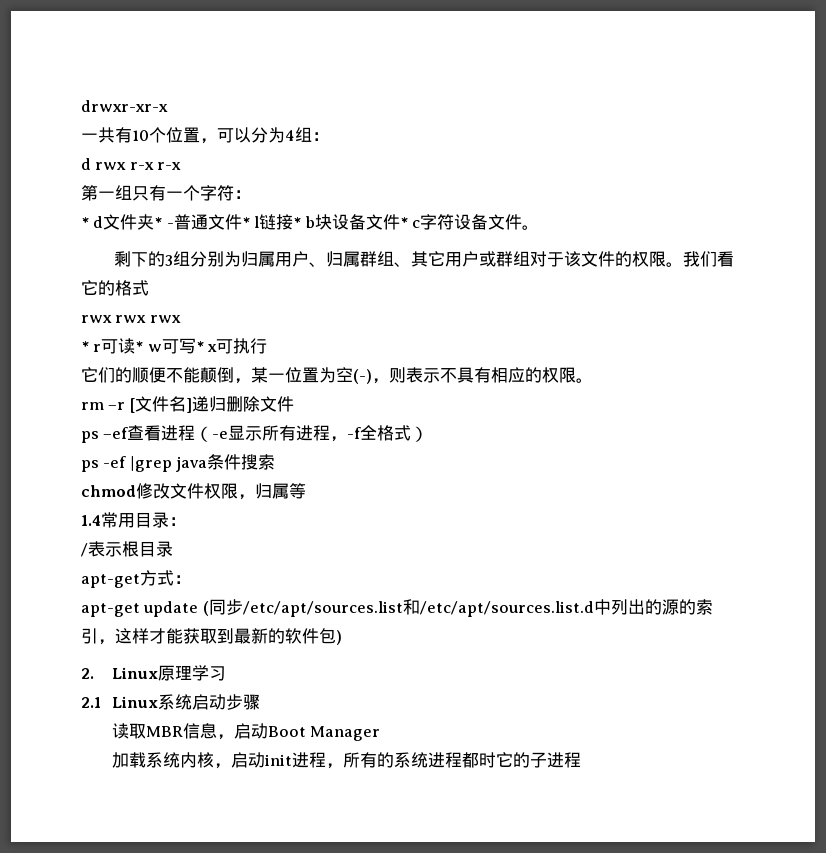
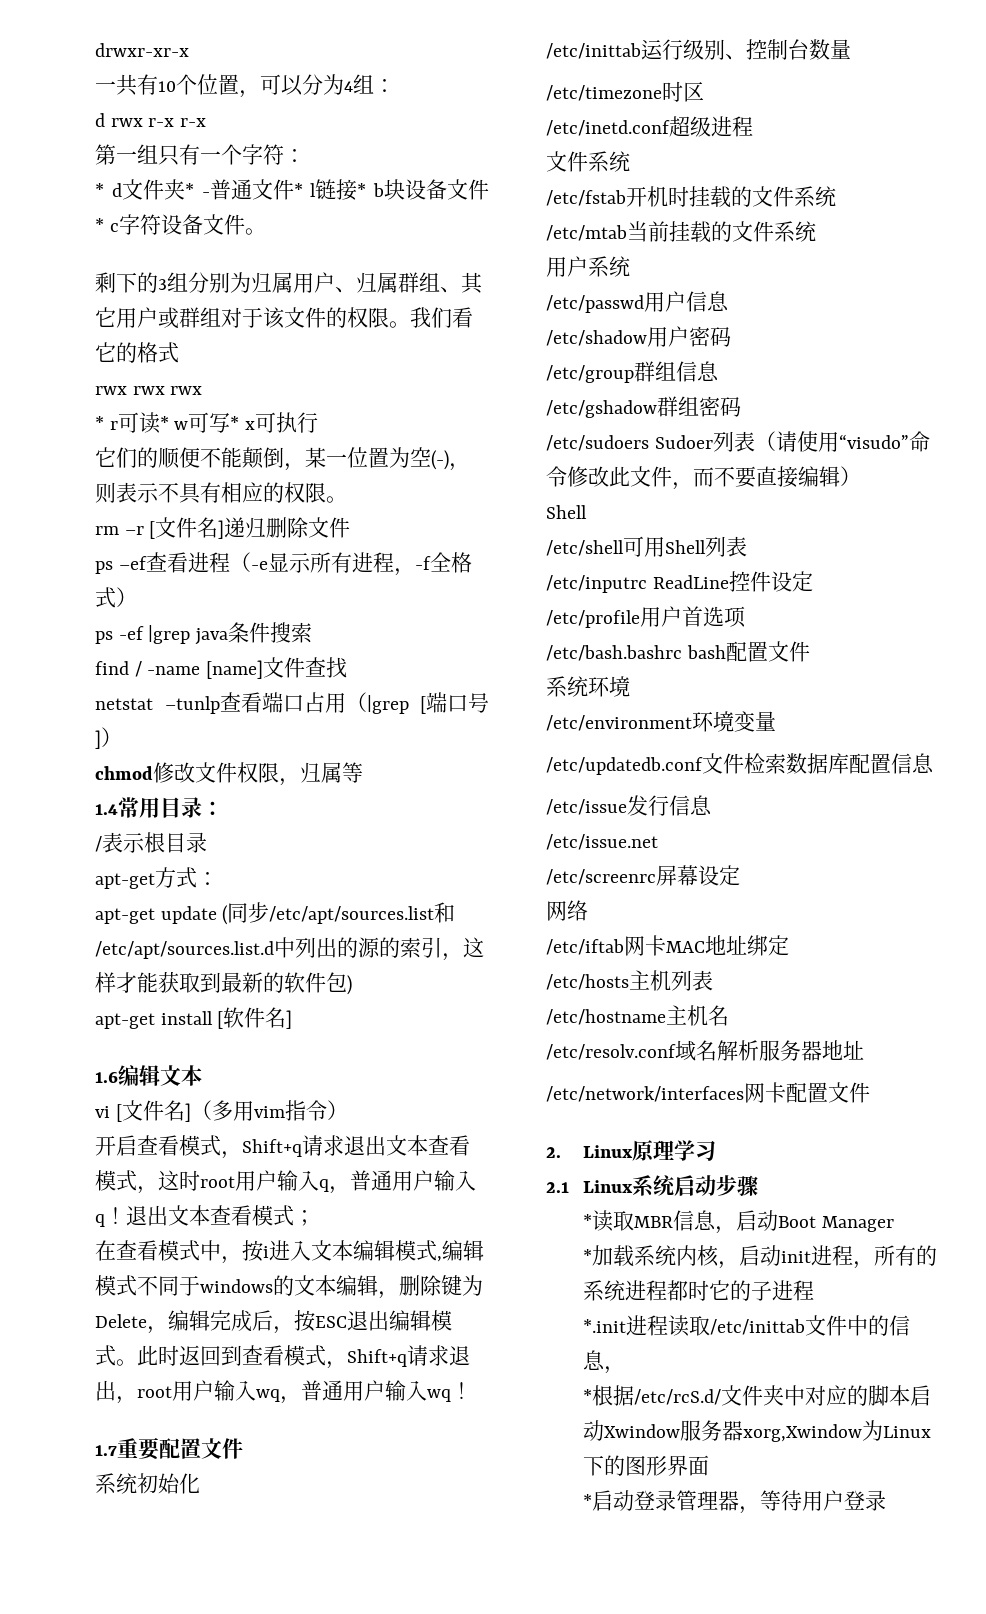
+ find / -name [name]文件查找
+ netstat –tunlp查看端口占用（|grep [端口号]）
+ apt-get install [软件名]
+ 1.6编辑文本
+ vi [文件名]（多用vim指令）
+ 开启查看模式，Shift+q请求退出文本查看模式，这时root用户输入q，普通用户输入q！退出文本查看模式；
+ 在查看模式中，按i进入文本编辑模式,编辑模式不同于windows的文本编辑，删除键为Delete，编辑完成后，按ESC退出编辑模式。此时返回到查看模式，Shift+q请求退出，root用户输入wq，普通用户输入wq！
+ 1.7重要配置文件
+ 系统初始化
+ /etc/inittab运行级别、控制台数量
+ /etc/timezone时区
+ /etc/inetd.conf超级进程
+ 文件系统
+ /etc/fstab开机时挂载的文件系统
+ /etc/mtab当前挂载的文件系统
+ 用户系统
+ /etc/passwd用户信息
+ /etc/shadow用户密码
+ /etc/group群组信息
+ /etc/gshadow群组密码
+ /etc/sudoers Sudoer列表（请使用“visudo”命令修改此文件，而不要直接编辑）
+ Shell
+ /etc/shell可用Shell列表
+ /etc/inputrc ReadLine控件设定
+ /etc/profile用户首选项
+ /etc/bash.bashrc bash配置文件
+ 系统环境
+ /etc/environment环境变量
+ /etc/updatedb.conf文件检索数据库配置信息
+ /etc/issue发行信息
+ /etc/issue.net
+ /etc/screenrc屏幕设定
+ 网络
+ /etc/iftab网卡MAC地址绑定
+ /etc/hosts主机列表
+ /etc/hostname主机名
+ /etc/resolv.conf域名解析服务器地址
+ /etc/network/interfaces网卡配置文件
- 读取MBR信息，启动Boot Manager
+ *读取MBR信息，启动Boot Manager
- 加载系统内核，启动init进程，所有的系统进程都时它的子进程
+ *加载系统内核，启动init进程，所有的系统进程都时它的子进程
+ *.init进程读取/etc/inittab文件中的信息，
+ *根据/etc/rcS.d/文件夹中对应的脚本启动Xwindow服务器xorg,Xwindow为Linux下的图形界面
+ *启动登录管理器，等待用户登录

